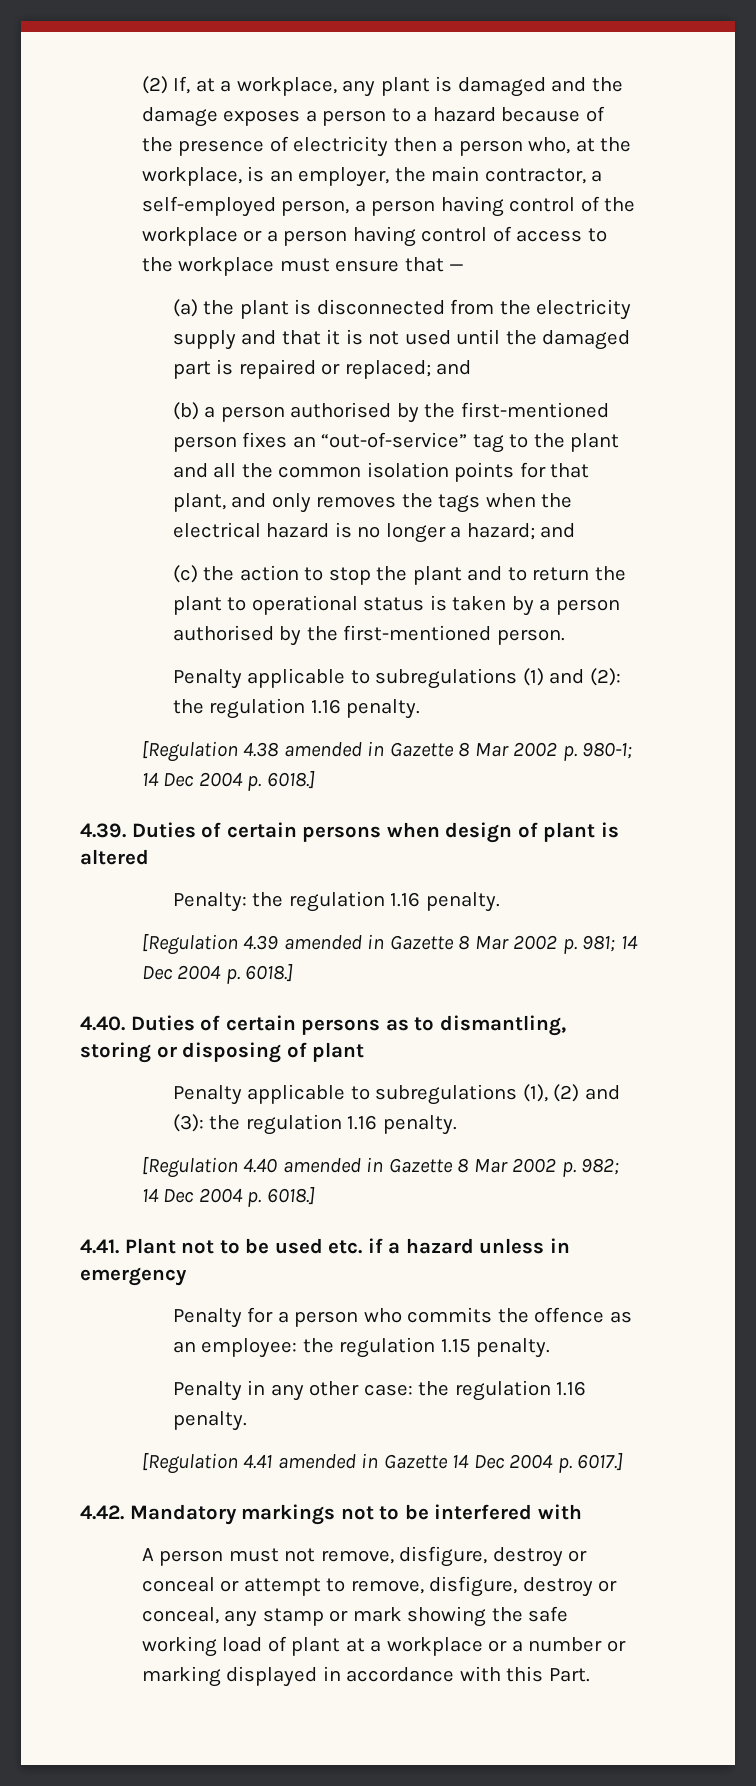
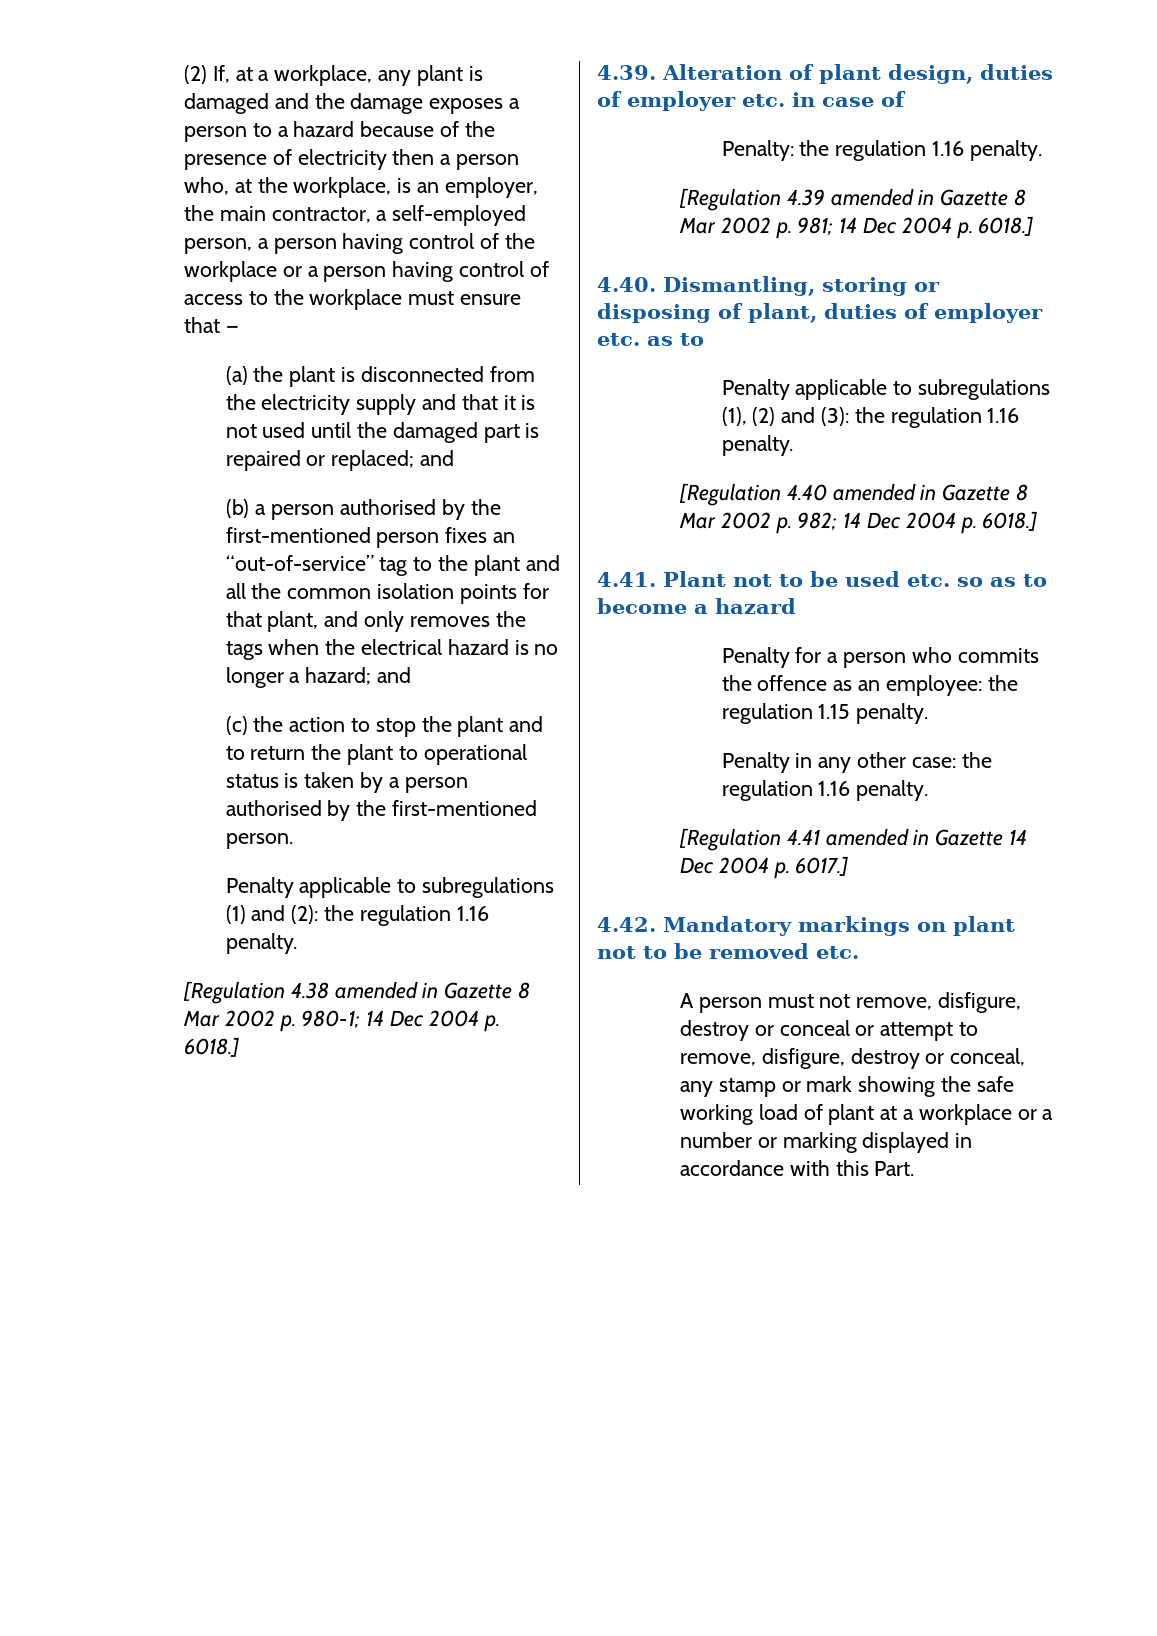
- 4.39. Duties of certain persons when design of plant is altered
+ 4.39. Alteration of plant design, duties of employer etc. in case of
- 4.40. Duties of certain persons as to dismantling, storing or disposing of plant
+ 4.40. Dismantling, storing or disposing of plant, duties of employer etc. as to
- 4.41. Plant not to be used etc. if a hazard unless in emergency
+ 4.41. Plant not to be used etc. so as to become a hazard
- 4.42. Mandatory markings not to be interfered with
+ 4.42. Mandatory markings on plant not to be removed etc.

